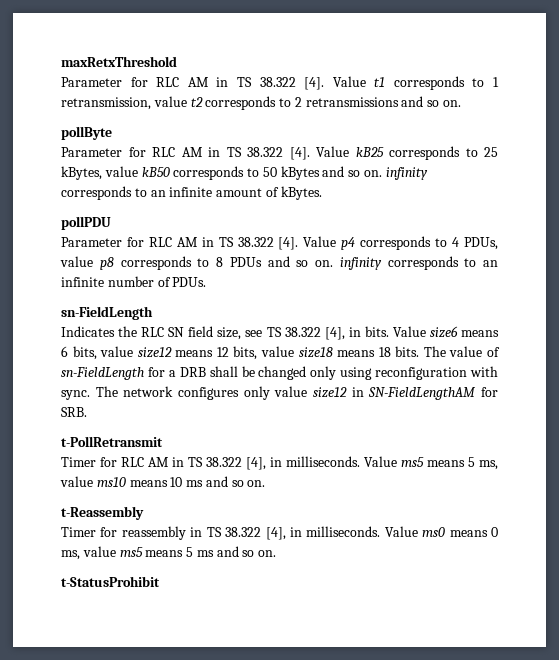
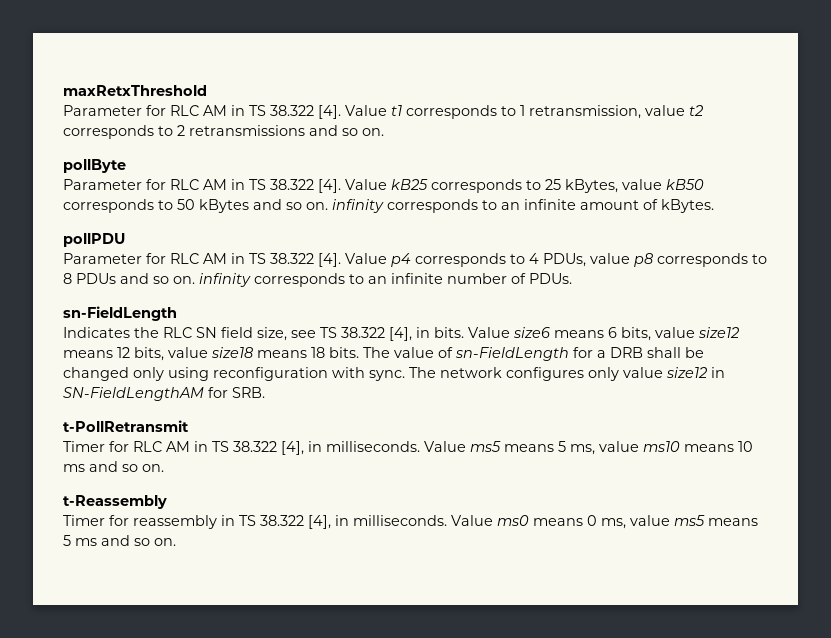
- t-StatusProhibit

